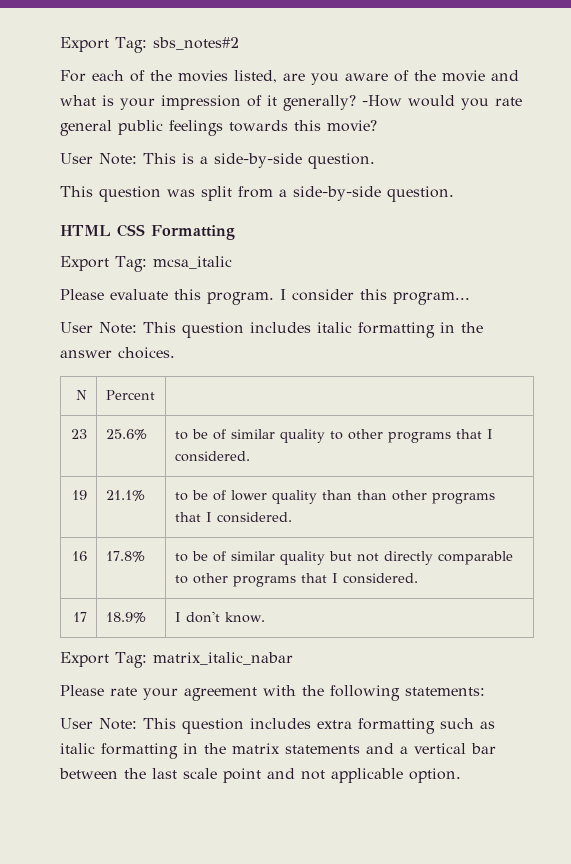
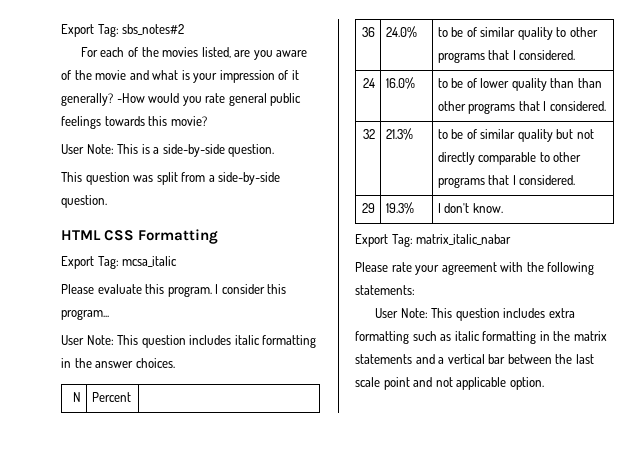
- 23 | 25.6% | to be of similar quality to other programs that I considered.
+ 36 | 24.0% | to be of similar quality to other programs that I considered.
- 19 | 21.1% | to be of lower quality than than other programs that I considered.
+ 24 | 16.0% | to be of lower quality than than other programs that I considered.
- 16 | 17.8% | to be of similar quality but not directly comparable to other programs that I considered.
+ 32 | 21.3% | to be of similar quality but not directly comparable to other programs that I considered.
- 17 | 18.9% | I don't know.
+ 29 | 19.3% | I don't know.

